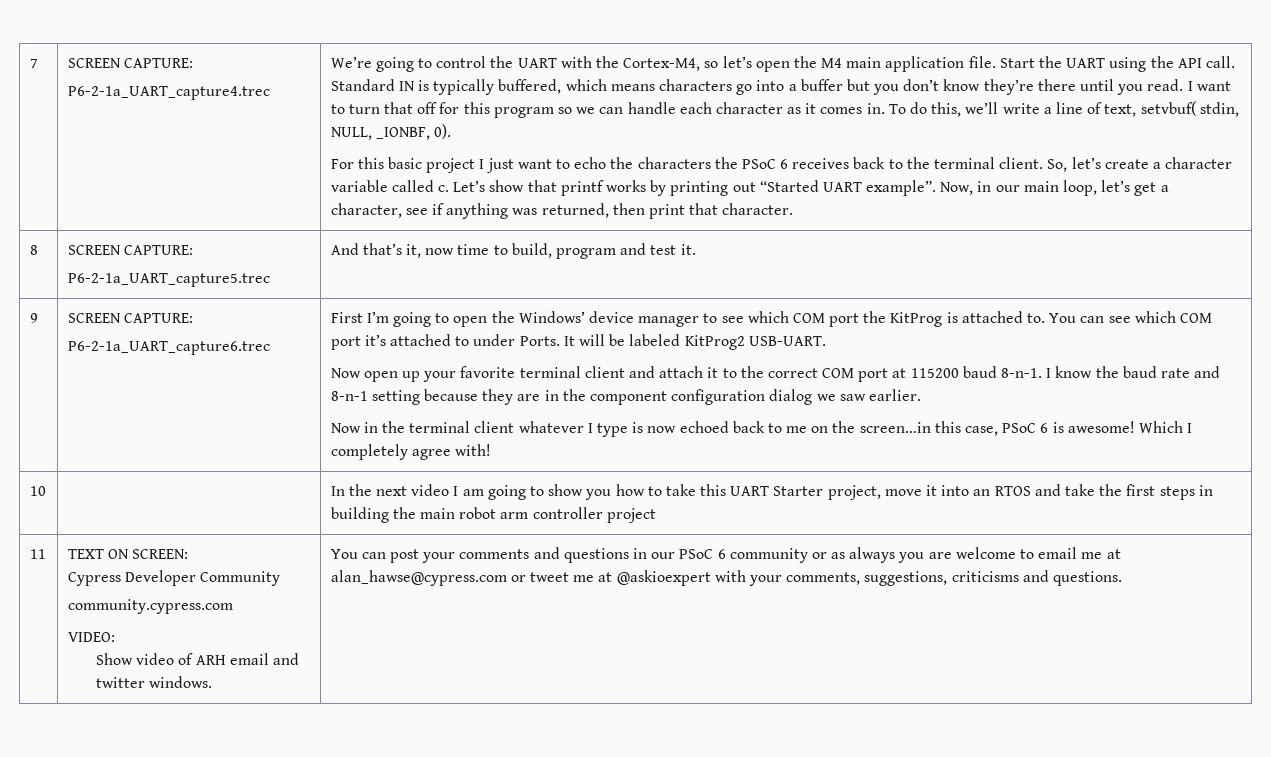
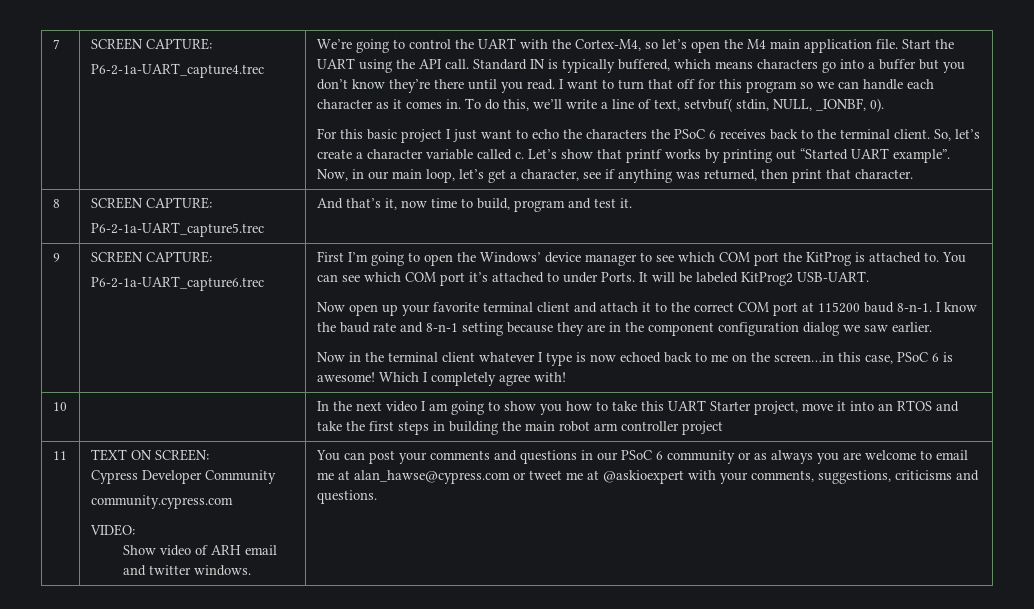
- P6-2-1a_UART_capture4.trec
+ P6-2-1a-UART_capture4.trec
  8 | SCREEN CAPTURE:
- P6-2-1a_UART_capture5.trec | And that’s it, now time to build, program and test it.
+ P6-2-1a-UART_capture5.trec | And that’s it, now time to build, program and test it.
- P6-2-1a_UART_capture6.trec
+ P6-2-1a-UART_capture6.trec

